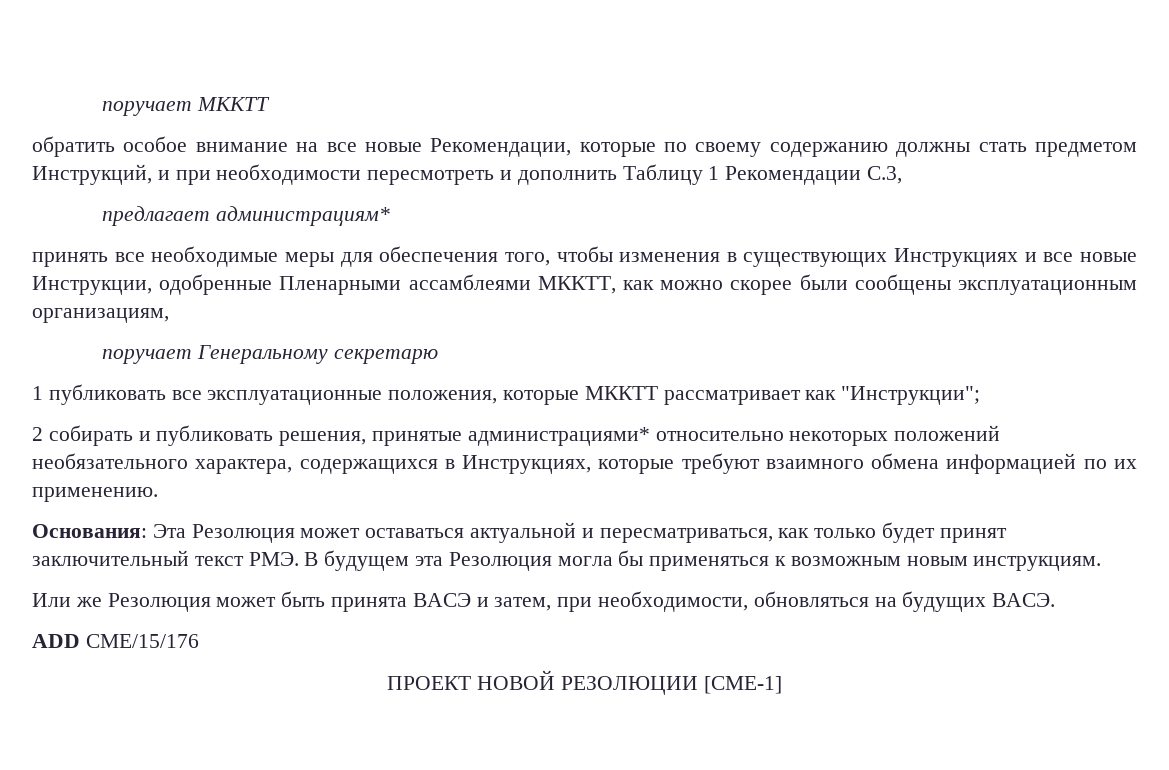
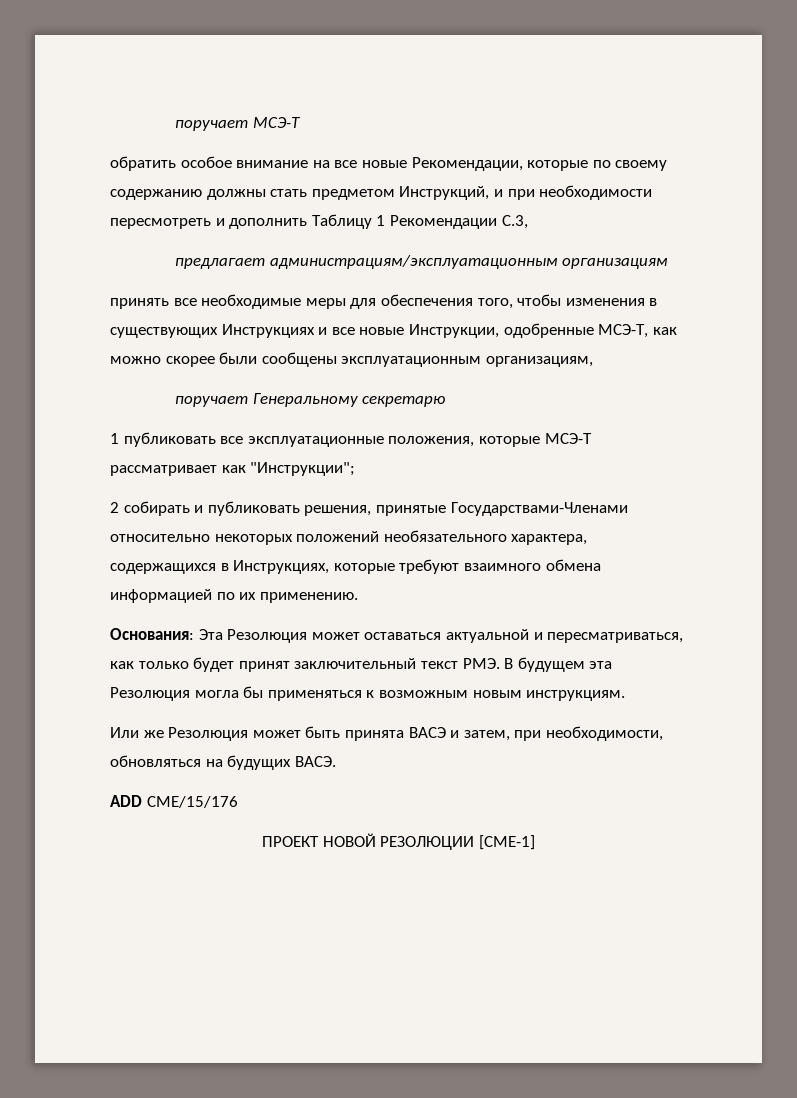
- поручает МККТТ
+ поручает МСЭ-T
- предлагает администрациям*
+ предлагает администрациям/эксплуатационным организациям
- принять все необходимые меры для обеспечения того, чтобы изменения в существующих Инструкциях и все новые Инструкции, одобренные Пленарными ассамблеями МККТТ, как можно скорее были сообщены эксплуатационным организациям,
+ принять все необходимые меры для обеспечения того, чтобы изменения в существующих Инструкциях и все новые Инструкции, одобренные МСЭ-Т, как можно скорее были сообщены эксплуатационным организациям,
- 1 публиковать все эксплуатационные положения, которые МККТТ рассматривает как "Инструкции";
+ 1 публиковать все эксплуатационные положения, которые МСЭ-T рассматривает как "Инструкции";
- 2 собирать и публиковать решения, принятые администрациями* относительно некоторых положений необязательного характера, содержащихся в Инструкциях, которые требуют взаимного обмена информацией по их применению.
+ 2 собирать и публиковать решения, принятые Государствами-Членами относительно некоторых положений необязательного характера, содержащихся в Инструкциях, которые требуют взаимного обмена информацией по их применению.

